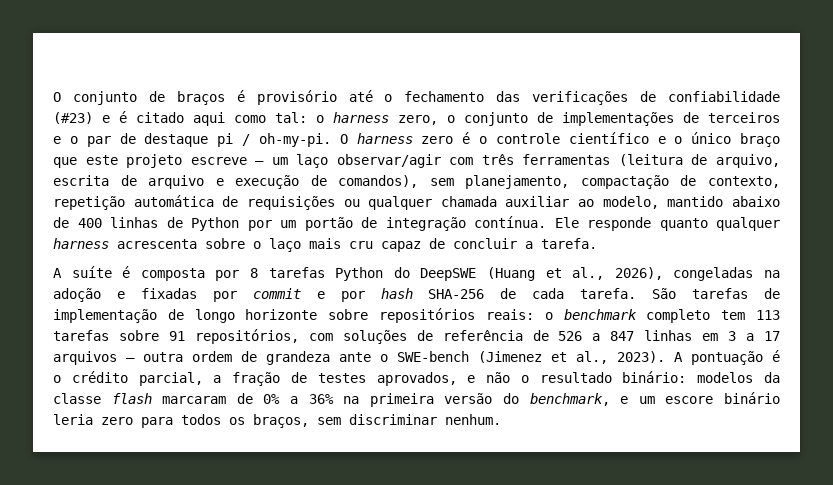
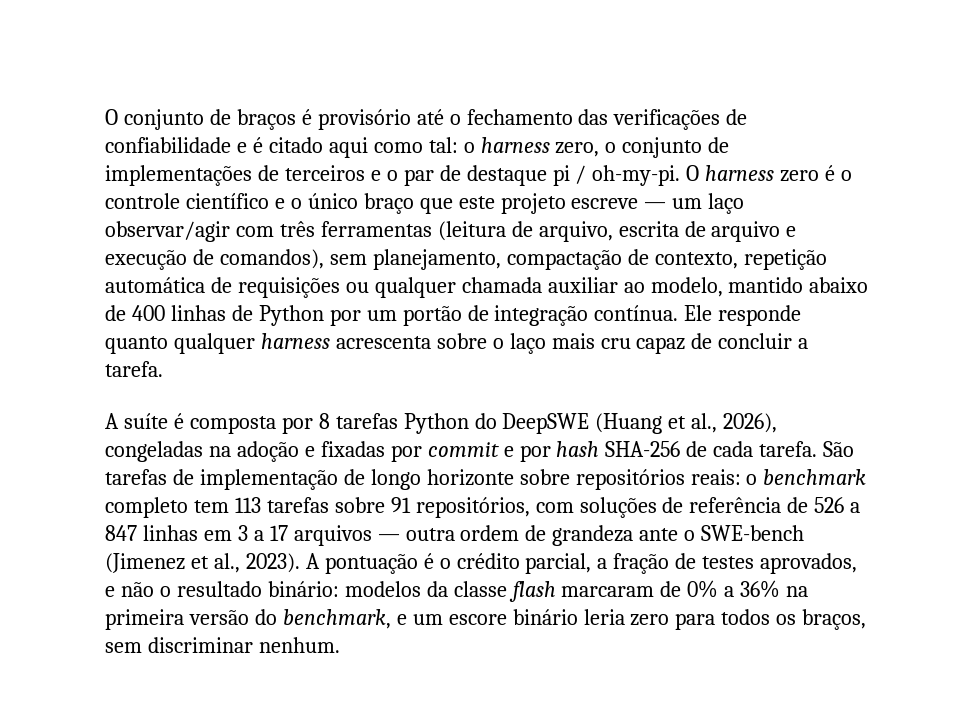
- O conjunto de braços é provisório até o fechamento das verificações de confiabilidade (#23) e é citado aqui como tal: o harness zero, o conjunto de implementações de terceiros e o par de destaque pi / oh-my-pi.
+ O conjunto de braços é provisório até o fechamento das verificações de confiabilidade e é citado aqui como tal: o harness zero, o conjunto de implementações de terceiros e o par de destaque pi / oh-my-pi.

